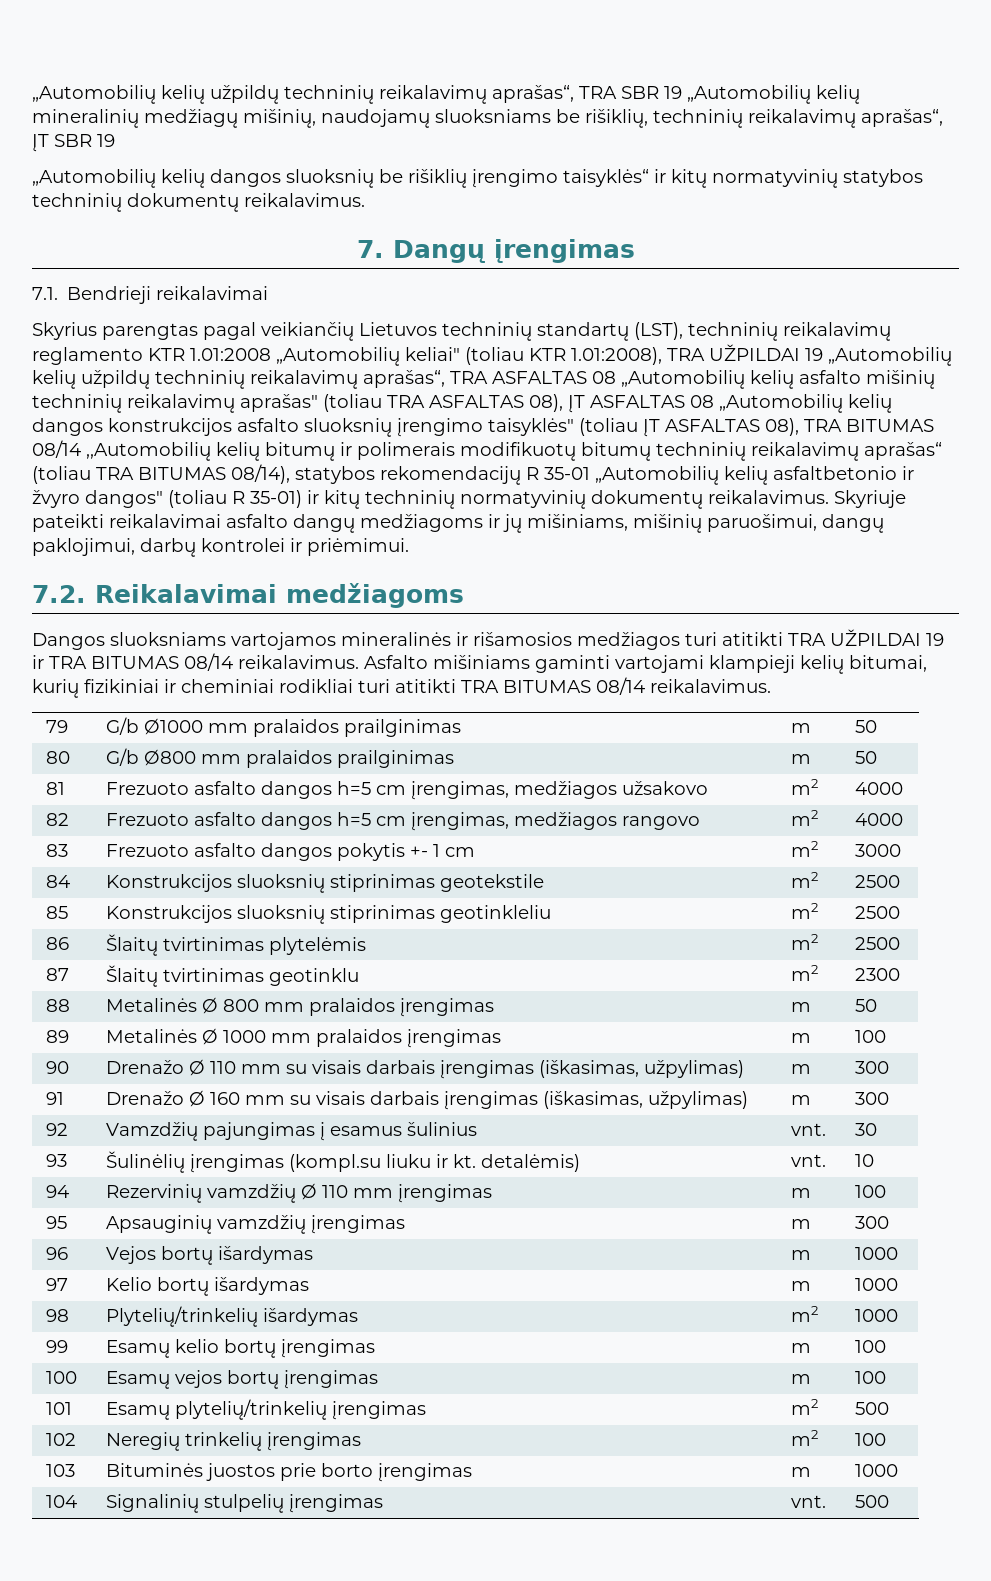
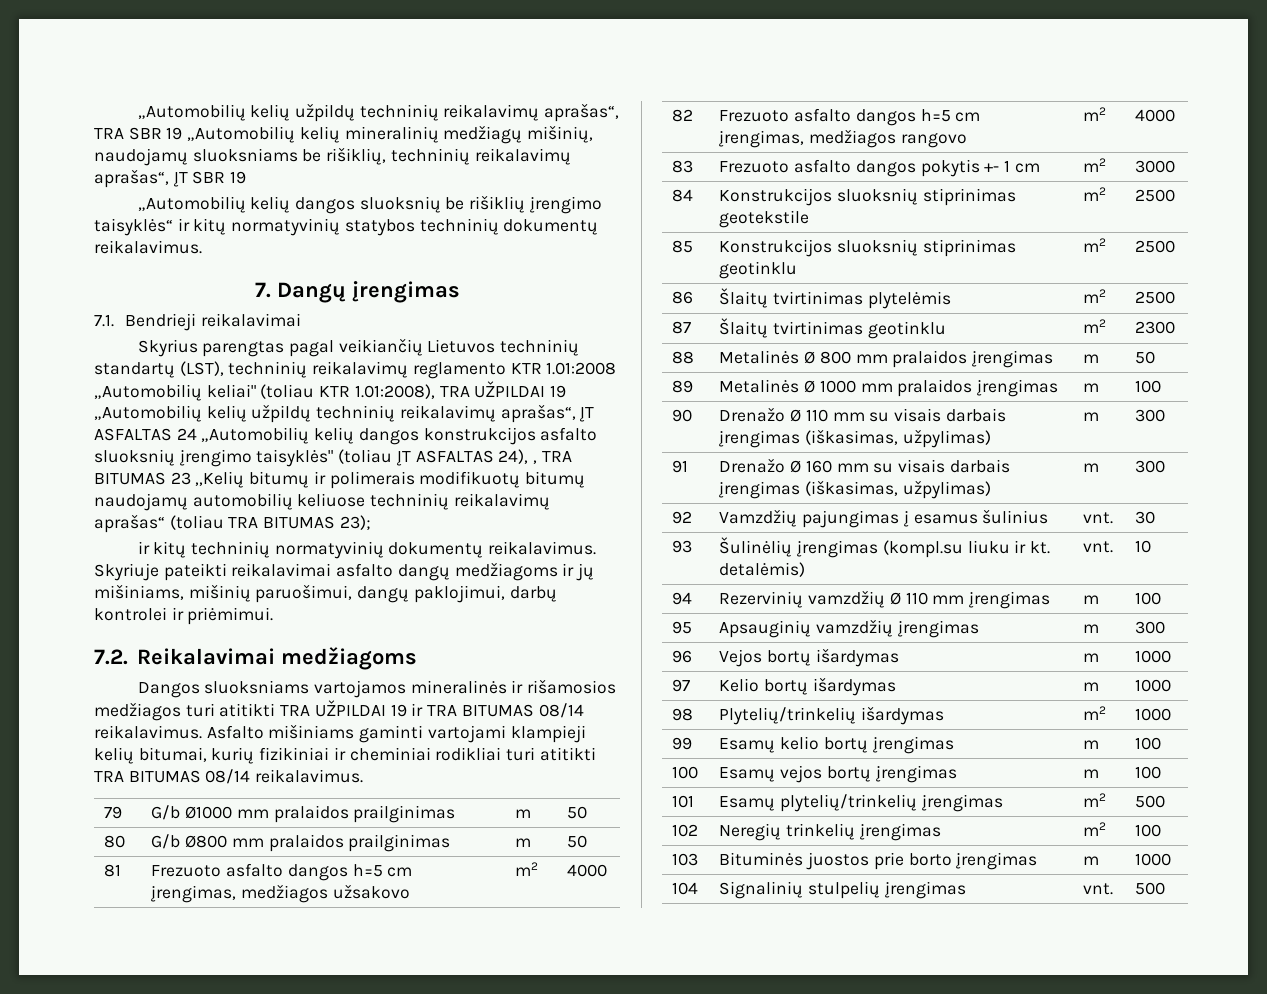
- Skyrius parengtas pagal veikiančių Lietuvos techninių standartų (LST), techninių reikalavimų reglamento KTR 1.01:2008 „Automobilių keliai" (toliau KTR 1.01:2008), TRA UŽPILDAI 19 „Automobilių kelių užpildų techninių reikalavimų aprašas“, TRA ASFALTAS 08 „Automobilių kelių asfalto mišinių techninių reikalavimų aprašas" (toliau TRA ASFALTAS 08), ĮT ASFALTAS 08 „Automobilių kelių dangos konstrukcijos asfalto sluoksnių įrengimo taisyklės" (toliau ĮT ASFALTAS 08), TRA BITUMAS 08/14 ,,Automobilių kelių bitumų ir polimerais modifikuotų bitumų techninių reikalavimų aprašas“ (toliau TRA BITUMAS 08/14), statybos rekomendacijų R 35-01 „Automobilių kelių asfaltbetonio ir žvyro dangos" (toliau R 35-01) ir kitų techninių normatyvinių dokumentų reikalavimus.
+ Skyrius parengtas pagal veikiančių Lietuvos techninių standartų (LST), techninių reikalavimų reglamento KTR 1.01:2008 „Automobilių keliai" (toliau KTR 1.01:2008), TRA UŽPILDAI 19 „Automobilių kelių užpildų techninių reikalavimų aprašas“, ĮT ASFALTAS 24 „Automobilių kelių dangos konstrukcijos asfalto sluoksnių įrengimo taisyklės" (toliau ĮT ASFALTAS 24), , TRA BITUMAS 23 ,,Kelių bitumų ir polimerais modifikuotų bitumų naudojamų automobilių keliuose techninių reikalavimų aprašas“ (toliau TRA BITUMAS 23);
+ ir kitų techninių normatyvinių dokumentų reikalavimus.
- 85 | Konstrukcijos sluoksnių stiprinimas geotinkleliu | m2 | 2500
+ 85 | Konstrukcijos sluoksnių stiprinimas geotinklu | m2 | 2500

